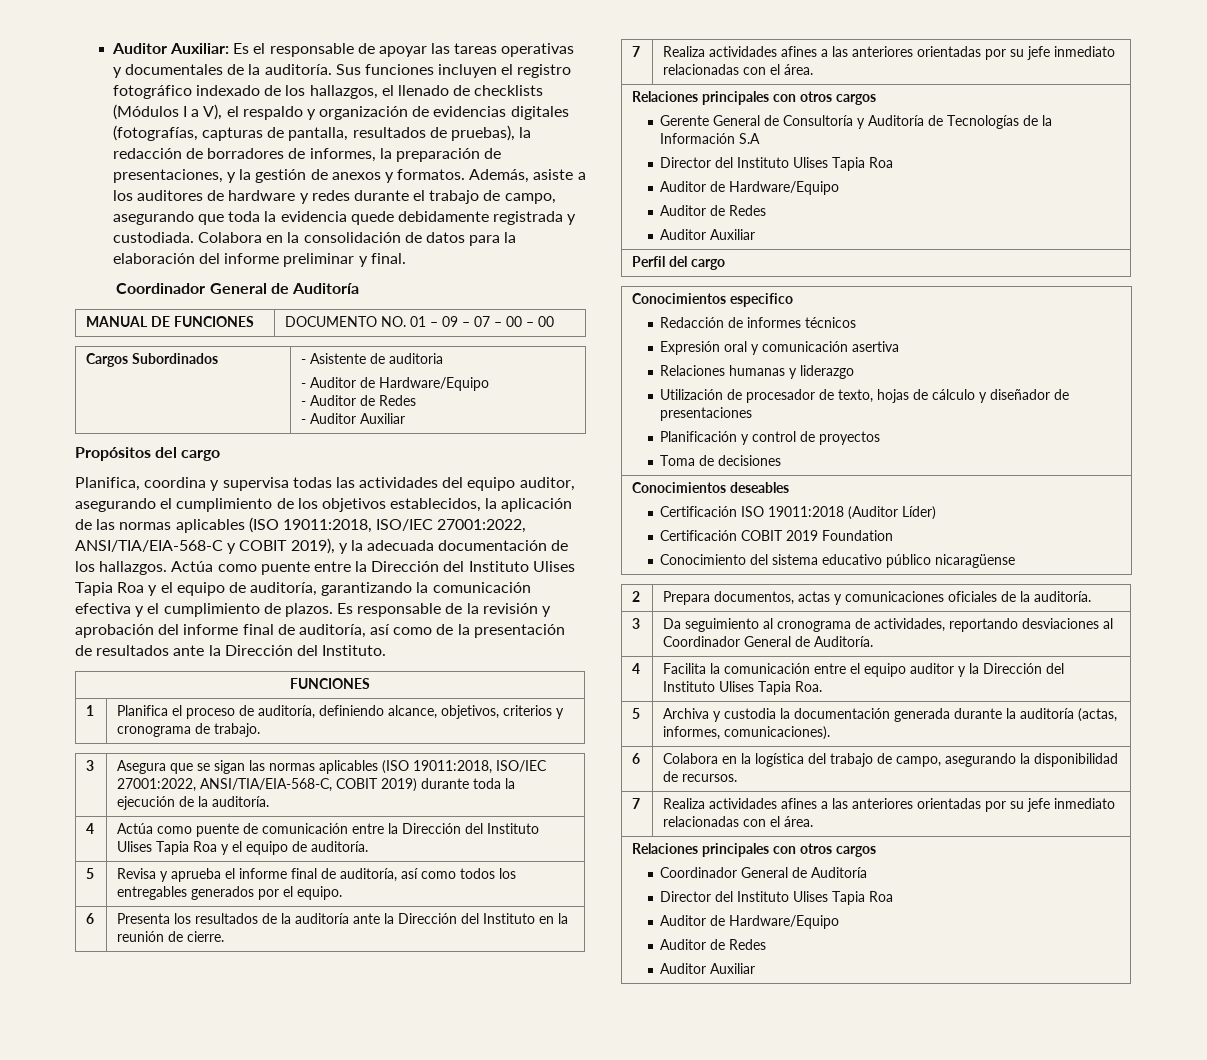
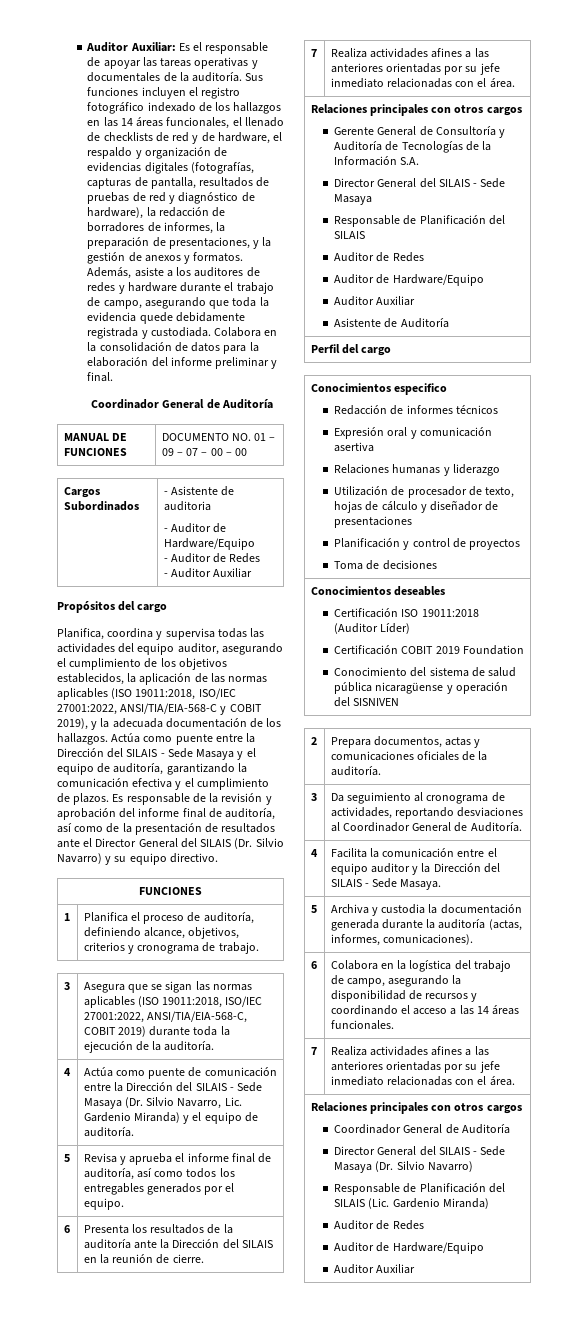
- Sus funciones incluyen el registro fotográfico indexado de los hallazgos, el llenado de checklists (Módulos I a V), el respaldo y organización de evidencias digitales (fotografías, capturas de pantalla, resultados de pruebas), la redacción de borradores de informes, la preparación de presentaciones, y la gestión de anexos y formatos.
+ Sus funciones incluyen el registro fotográfico indexado de los hallazgos en las 14 áreas funcionales, el llenado de checklists de red y de hardware, el respaldo y organización de evidencias digitales (fotografías, capturas de pantalla, resultados de pruebas de red y diagnóstico de hardware), la redacción de borradores de informes, la preparación de presentaciones, y la gestión de anexos y formatos.
- Además, asiste a los auditores de hardware y redes durante el trabajo de campo, asegurando que toda la evidencia quede debidamente registrada y custodiada.
+ Además, asiste a los auditores de redes y hardware durante el trabajo de campo, asegurando que toda la evidencia quede debidamente registrada y custodiada.
- Actúa como puente entre la Dirección del Instituto Ulises Tapia Roa y el equipo de auditoría, garantizando la comunicación efectiva y el cumplimiento de plazos.
+ Actúa como puente entre la Dirección del SILAIS - Sede Masaya y el equipo de auditoría, garantizando la comunicación efectiva y el cumplimiento de plazos.
- Es responsable de la revisión y aprobación del informe final de auditoría, así como de la presentación de resultados ante la Dirección del Instituto.
+ Es responsable de la revisión y aprobación del informe final de auditoría, así como de la presentación de resultados ante el Director General del SILAIS (Dr. Silvio Navarro) y su equipo directivo.
- 4 | Actúa como puente de comunicación entre la Dirección del Instituto Ulises Tapia Roa y el equipo de auditoría.
+ 4 | Actúa como puente de comunicación entre la Dirección del SILAIS - Sede Masaya (Dr. Silvio Navarro, Lic. Gardenio Miranda) y el equipo de auditoría.
- 6 | Presenta los resultados de la auditoría ante la Dirección del Instituto en la reunión de cierre.
+ 6 | Presenta los resultados de la auditoría ante la Dirección del SILAIS en la reunión de cierre.
  7 | Realiza actividades afines a las anteriores orientadas por su jefe inmediato relacionadas con el área.
  Relaciones principales con otros cargos
- Gerente General de Consultoría y Auditoría de Tecnologías de la Información S.A
- Director del Instituto Ulises Tapia Roa
+ Gerente General de Consultoría y Auditoría de Tecnologías de la Información S.A.
+ Director General del SILAIS - Sede Masaya
+ Responsable de Planificación del SILAIS
+ Auditor de Redes
  Auditor de Hardware/Equipo
- Auditor de Redes
  Auditor Auxiliar
+ Asistente de Auditoría
  Conocimientos deseables
  Certificación ISO 19011:2018 (Auditor Líder)
  Certificación COBIT 2019 Foundation
- Conocimiento del sistema educativo público nicaragüense
+ Conocimiento del sistema de salud pública nicaragüense y operación del SISNIVEN
- 4 | Facilita la comunicación entre el equipo auditor y la Dirección del Instituto Ulises Tapia Roa.
+ 4 | Facilita la comunicación entre el equipo auditor y la Dirección del SILAIS - Sede Masaya.
- 6 | Colabora en la logística del trabajo de campo, asegurando la disponibilidad de recursos.
+ 6 | Colabora en la logística del trabajo de campo, asegurando la disponibilidad de recursos y coordinando el acceso a las 14 áreas funcionales.
  7 | Realiza actividades afines a las anteriores orientadas por su jefe inmediato relacionadas con el área.
  Relaciones principales con otros cargos
  Coordinador General de Auditoría
- Director del Instituto Ulises Tapia Roa
+ Director General del SILAIS - Sede Masaya (Dr. Silvio Navarro)
+ Responsable de Planificación del SILAIS (Lic. Gardenio Miranda)
+ Auditor de Redes
  Auditor de Hardware/Equipo
- Auditor de Redes

